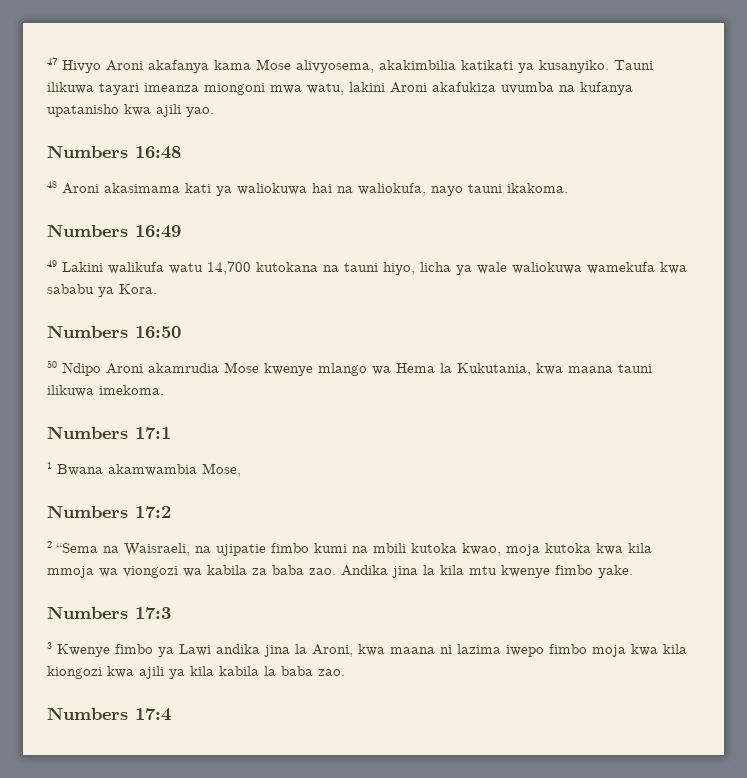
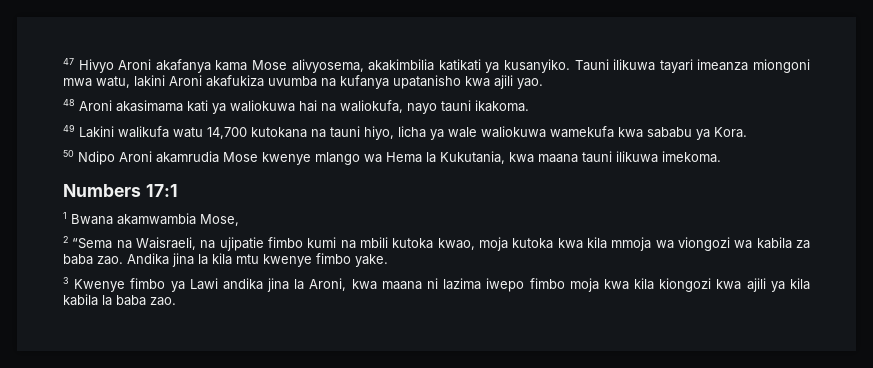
- Numbers 16:48
- Numbers 16:49
- Numbers 16:50
- Numbers 17:2
- Numbers 17:3
- Numbers 17:4

